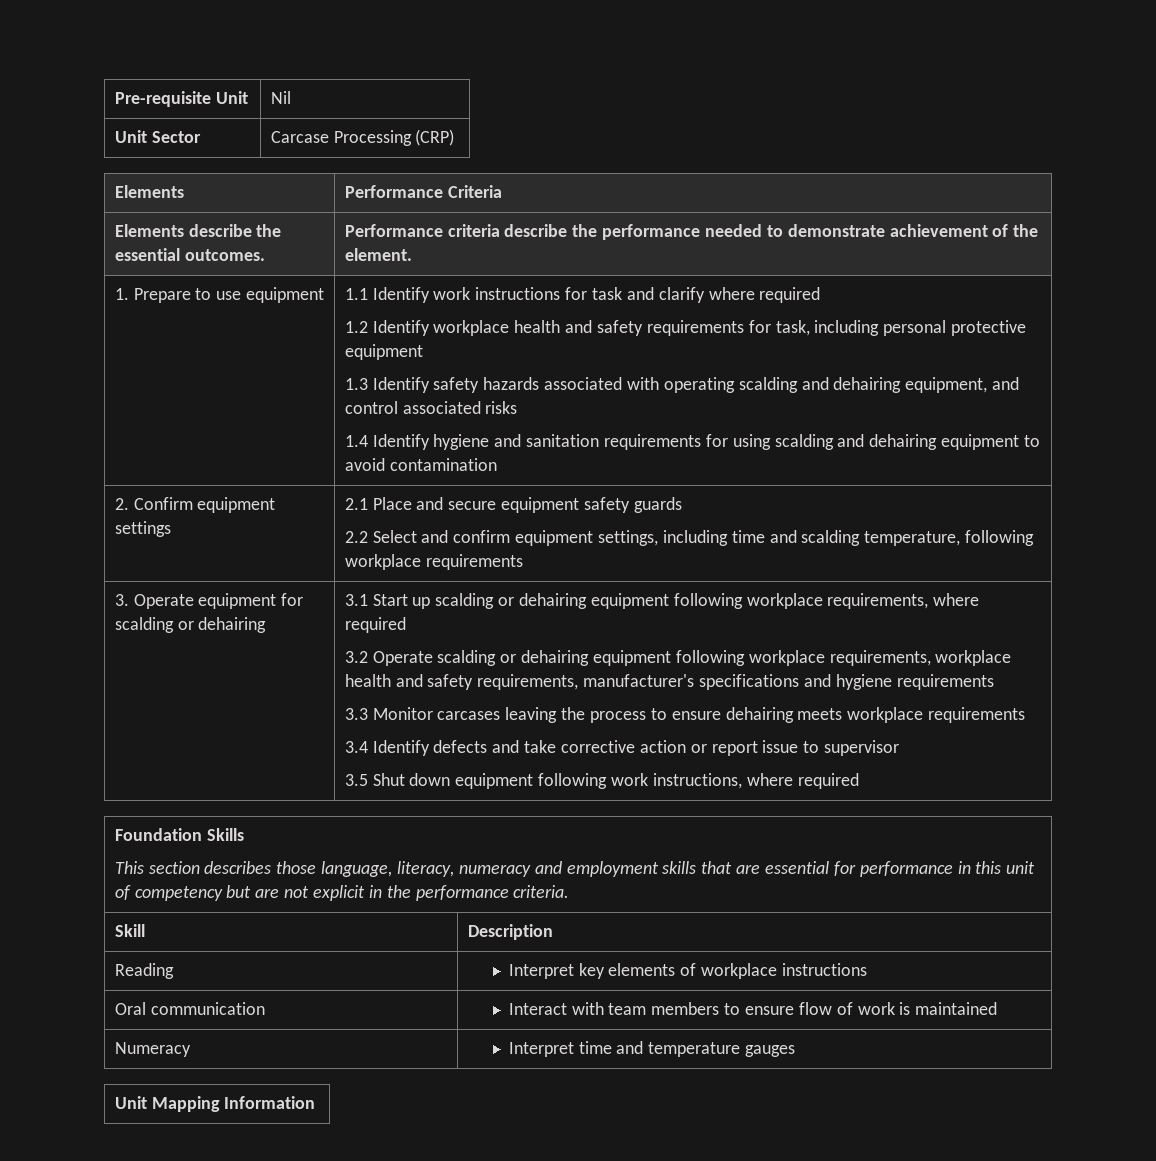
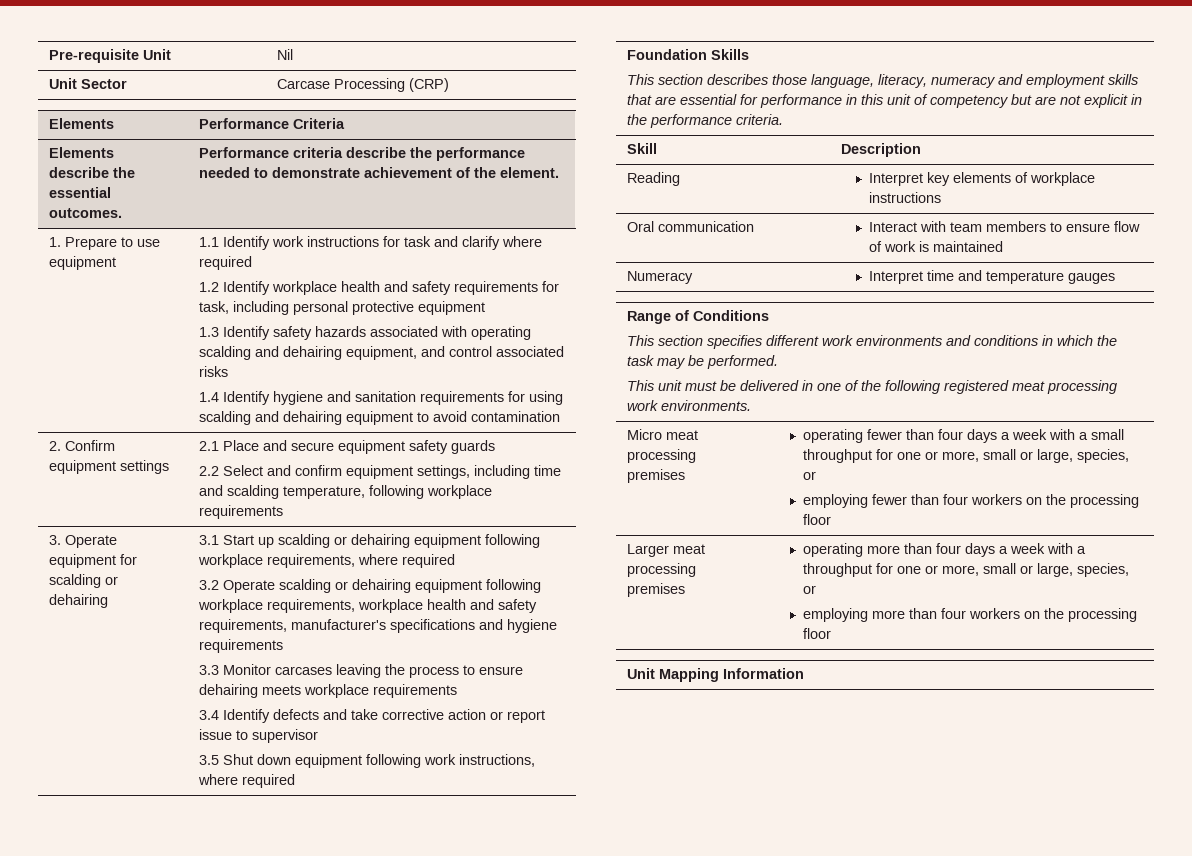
+ Range of Conditions
+ This section specifies different work environments and conditions in which the task may be performed.
+ This unit must be delivered in one of the following registered meat processing work environments.
+ Micro meat processing premises | operating fewer than four days a week with a small throughput for one or more, small or large, species, or
+ employing fewer than four workers on the processing floor
+ Larger meat processing premises | operating more than four days a week with a throughput for one or more, small or large, species, or
+ employing more than four workers on the processing floor

